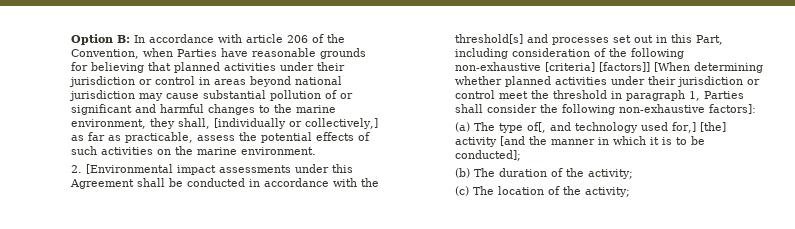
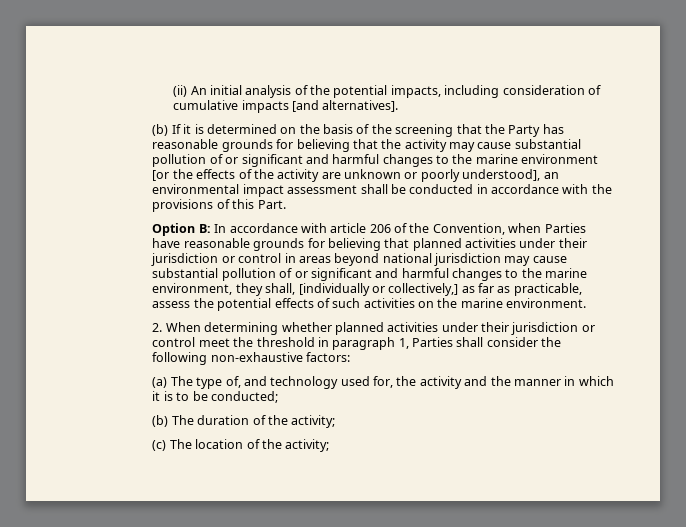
+ (ii) An initial analysis of the potential impacts, including consideration of cumulative impacts [and alternatives].
+ (b) If it is determined on the basis of the screening that the Party has reasonable grounds for believing that the activity may cause substantial pollution of or significant and harmful changes to the marine environment [or the effects of the activity are unknown or poorly understood], an environmental impact assessment shall be conducted in accordance with the provisions of this Part.
- 2. [Environmental impact assessments under this Agreement shall be conducted in accordance with the threshold[s] and processes set out in this Part, including consideration of the following non-exhaustive [criteria] [factors]] [When determining whether planned activities under their jurisdiction or control meet the threshold in paragraph 1, Parties shall consider the following non-exhaustive factors]:
+ 2. When determining whether planned activities under their jurisdiction or control meet the threshold in paragraph 1, Parties shall consider the following non-exhaustive factors:
- (a) The type of[, and technology used for,] [the] activity [and the manner in which it is to be conducted];
+ (a) The type of, and technology used for, the activity and the manner in which it is to be conducted;

